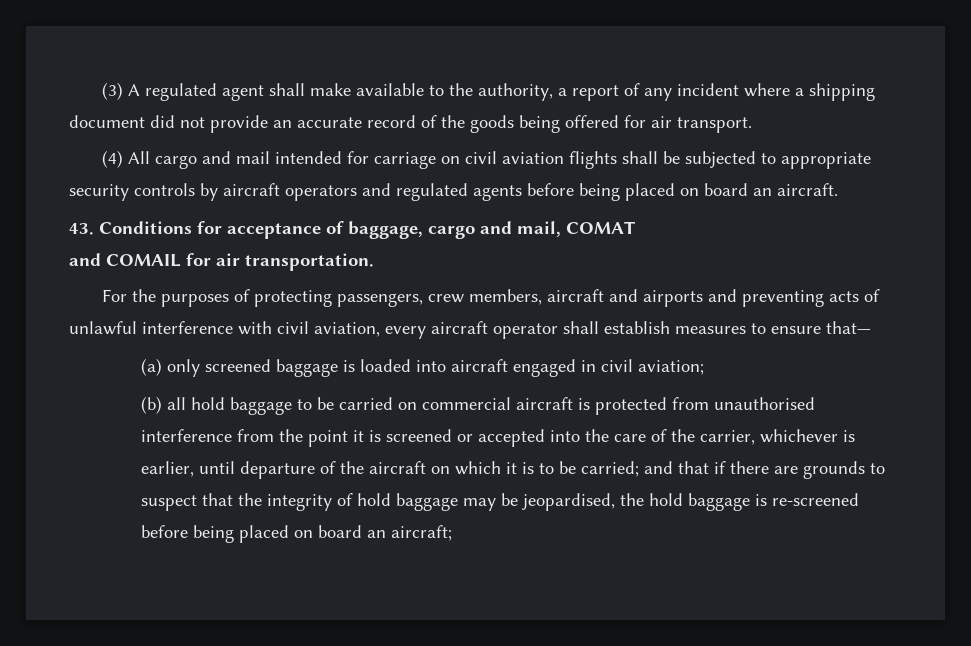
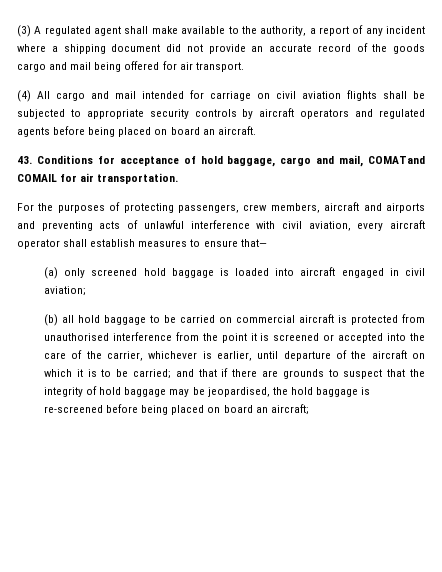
- (3) A regulated agent shall make available to the authority, a report of any incident where a shipping document did not provide an accurate record of the goods being offered for air transport.
+ (3) A regulated agent shall make available to the authority, a report of any incident where a shipping document did not provide an accurate record of the goods cargo and mail being offered for air transport.
- 43. Conditions for acceptance of baggage, cargo and mail, COMAT
- and COMAIL for air transportation.
+ 43. Conditions for acceptance of hold baggage, cargo and mail, COMATand COMAIL for air transportation.
- (a) only screened baggage is loaded into aircraft engaged in civil aviation;
+ (a) only screened hold baggage is loaded into aircraft engaged in civil aviation;

